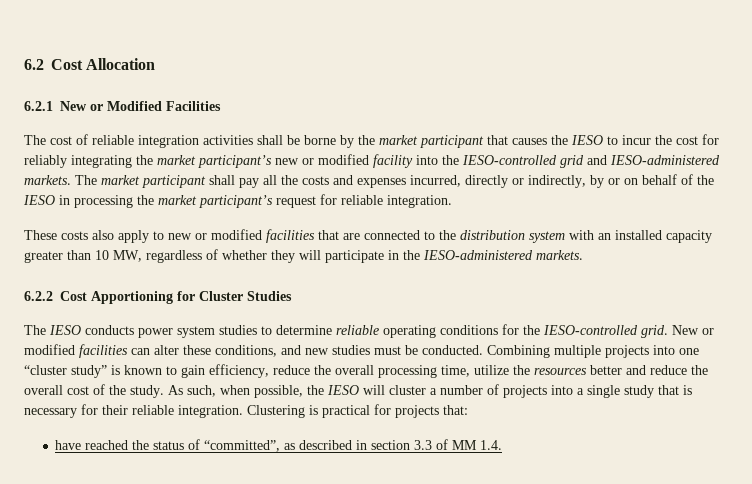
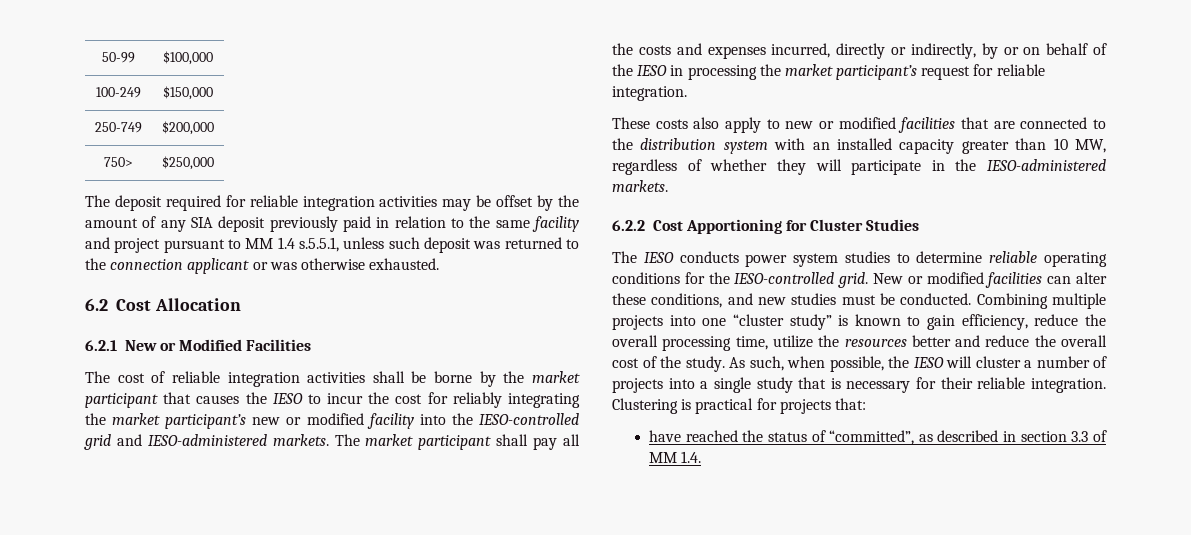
+ 50-99 | $100,000
+ 100-249 | $150,000
+ 250-749 | $200,000
+ 750> | $250,000
+ The deposit required for reliable integration activities may be offset by the amount of any SIA deposit previously paid in relation to the same facility and project pursuant to MM 1.4 s.5.5.1, unless such deposit was returned to the connection applicant or was otherwise exhausted.

